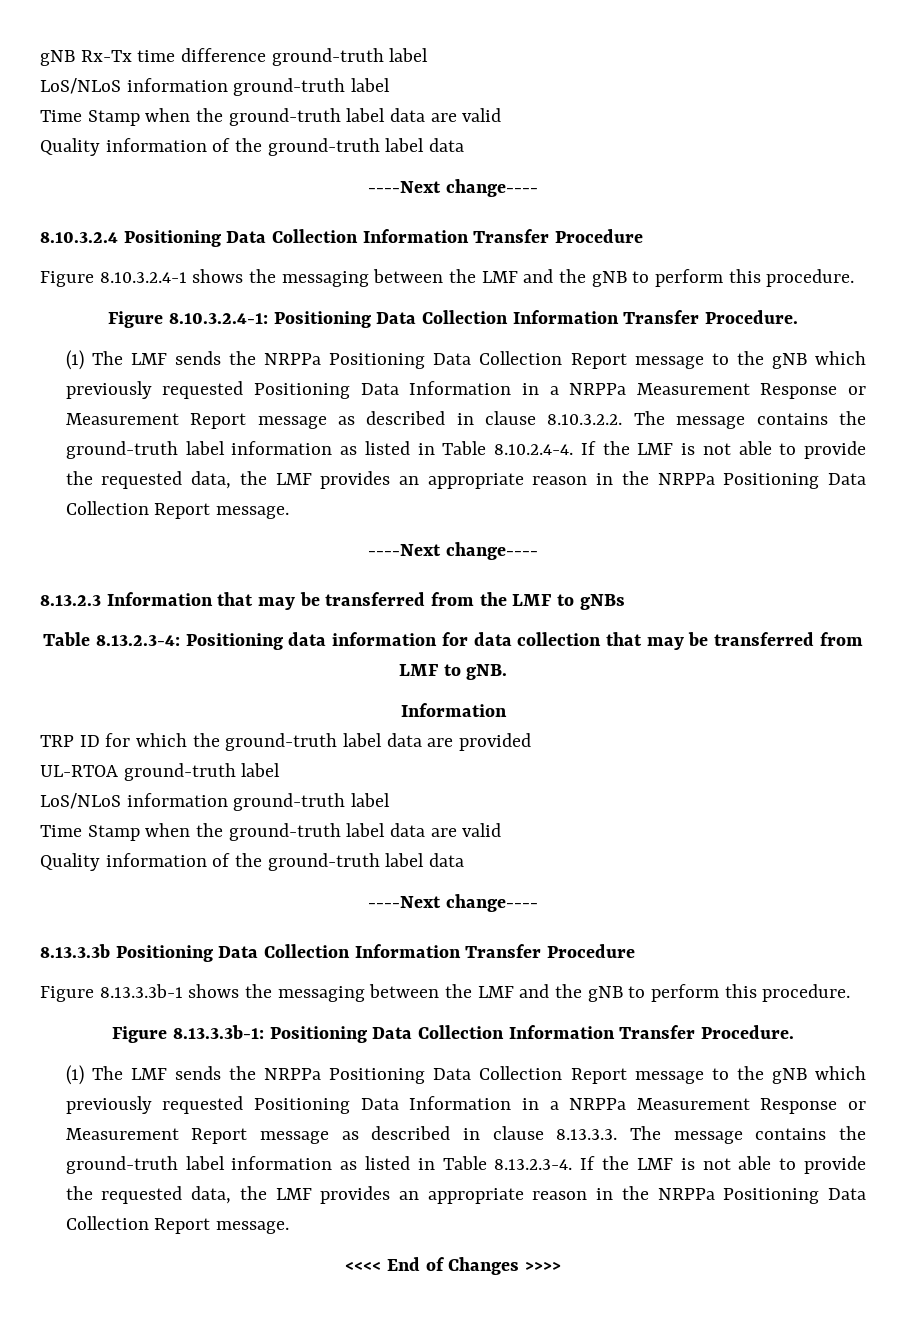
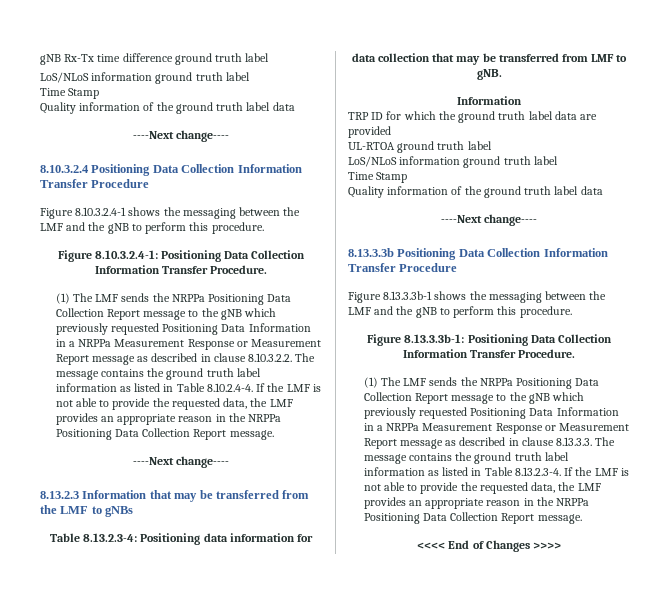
- gNB Rx-Tx time difference ground-truth label
- LoS/NLoS information ground-truth label
- Time Stamp when the ground-truth label data are valid
- Quality information of the ground-truth label data
+ gNB Rx-Tx time difference ground truth label
+ LoS/NLoS information ground truth label
+ Time Stamp
+ Quality information of the ground truth label data
- (1) The LMF sends the NRPPa Positioning Data Collection Report message to the gNB which previously requested Positioning Data Information in a NRPPa Measurement Response or Measurement Report message as described in clause 8.10.3.2.2. The message contains the ground-truth label information as listed in Table 8.10.2.4-4. If the LMF is not able to provide the requested data, the LMF provides an appropriate reason in the NRPPa Positioning Data Collection Report message.
+ (1) The LMF sends the NRPPa Positioning Data Collection Report message to the gNB which previously requested Positioning Data Information in a NRPPa Measurement Response or Measurement Report message as described in clause 8.10.3.2.2. The message contains the ground truth label information as listed in Table 8.10.2.4-4. If the LMF is not able to provide the requested data, the LMF provides an appropriate reason in the NRPPa Positioning Data Collection Report message.
- TRP ID for which the ground-truth label data are provided
+ TRP ID for which the ground truth label data are provided
- UL-RTOA ground-truth label
- LoS/NLoS information ground-truth label
- Time Stamp when the ground-truth label data are valid
- Quality information of the ground-truth label data
+ UL-RTOA ground truth label
+ LoS/NLoS information ground truth label
+ Time Stamp
+ Quality information of the ground truth label data
- (1) The LMF sends the NRPPa Positioning Data Collection Report message to the gNB which previously requested Positioning Data Information in a NRPPa Measurement Response or Measurement Report message as described in clause 8.13.3.3. The message contains the ground-truth label information as listed in Table 8.13.2.3-4. If the LMF is not able to provide the requested data, the LMF provides an appropriate reason in the NRPPa Positioning Data Collection Report message.
+ (1) The LMF sends the NRPPa Positioning Data Collection Report message to the gNB which previously requested Positioning Data Information in a NRPPa Measurement Response or Measurement Report message as described in clause 8.13.3.3. The message contains the ground truth label information as listed in Table 8.13.2.3-4. If the LMF is not able to provide the requested data, the LMF provides an appropriate reason in the NRPPa Positioning Data Collection Report message.

